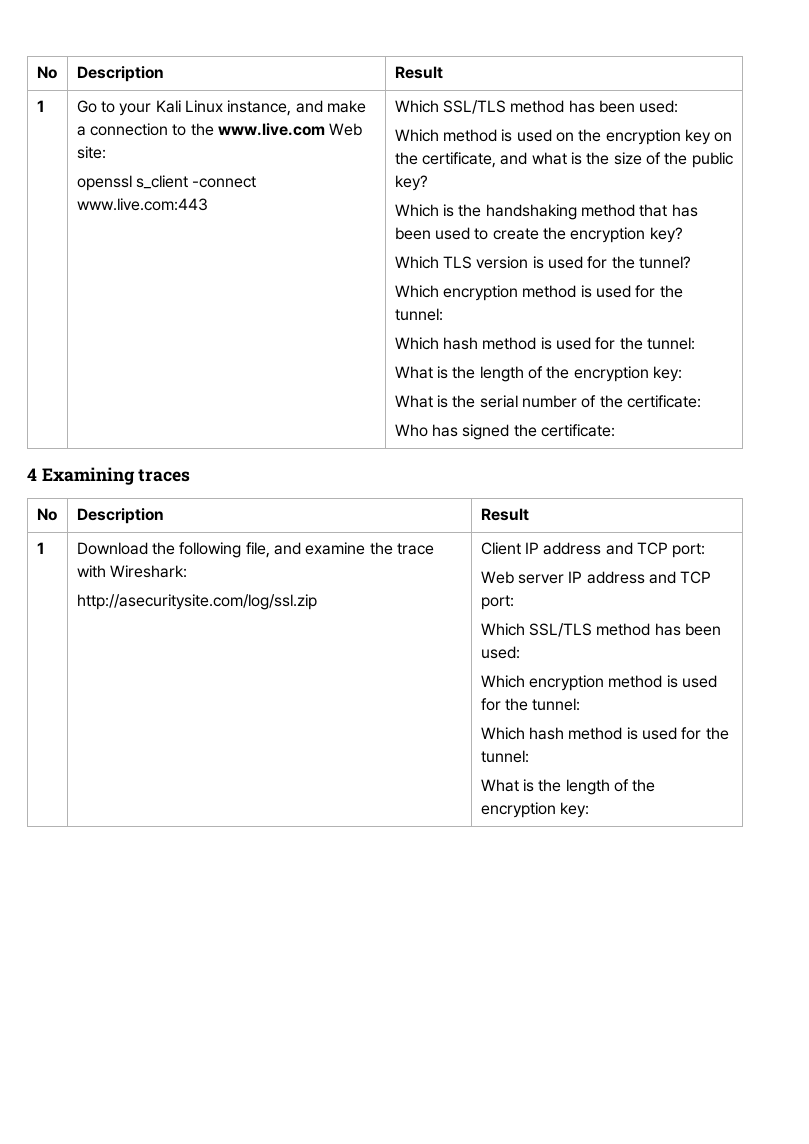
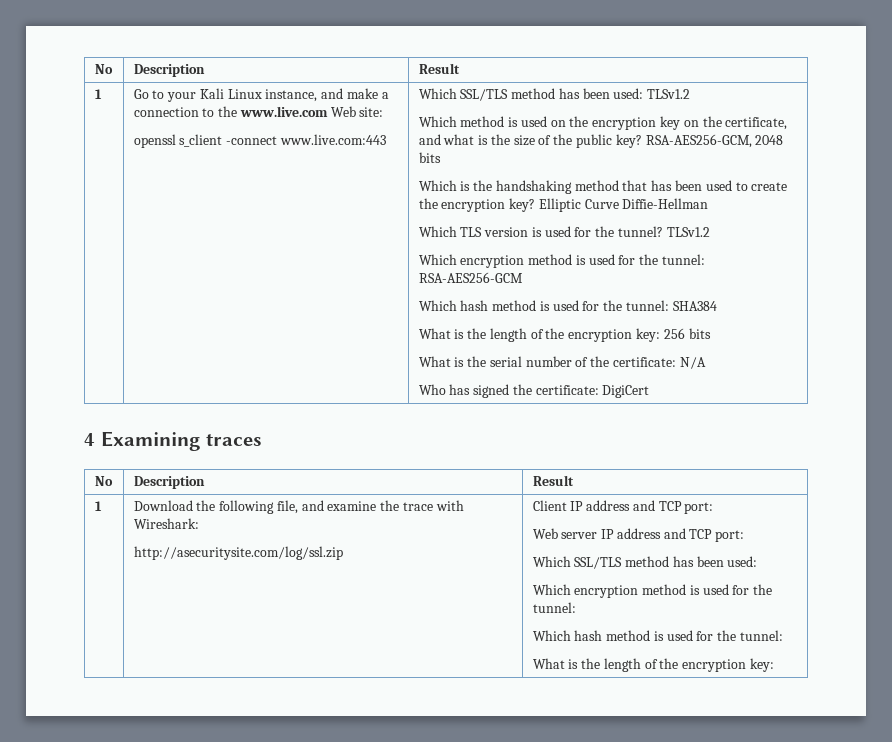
- openssl s_client -connect www.live.com:443 | Which SSL/TLS method has been used:
+ openssl s_client -connect www.live.com:443 | Which SSL/TLS method has been used: TLSv1.2
+ RSA-AES256-GCM, 2048 bits
+ Elliptic Curve Diffie-Hellman
- Which TLS version is used for the tunnel?
- Which encryption method is used for the tunnel:
- Which hash method is used for the tunnel:
- What is the length of the encryption key:
+ Which TLS version is used for the tunnel? TLSv1.2
+ Which encryption method is used for the tunnel: RSA-AES256-GCM
+ Which hash method is used for the tunnel: SHA384
+ What is the length of the encryption key: 256 bits
- What is the serial number of the certificate:
+ What is the serial number of the certificate: N/A
- Who has signed the certificate:
+ Who has signed the certificate: DigiCert

